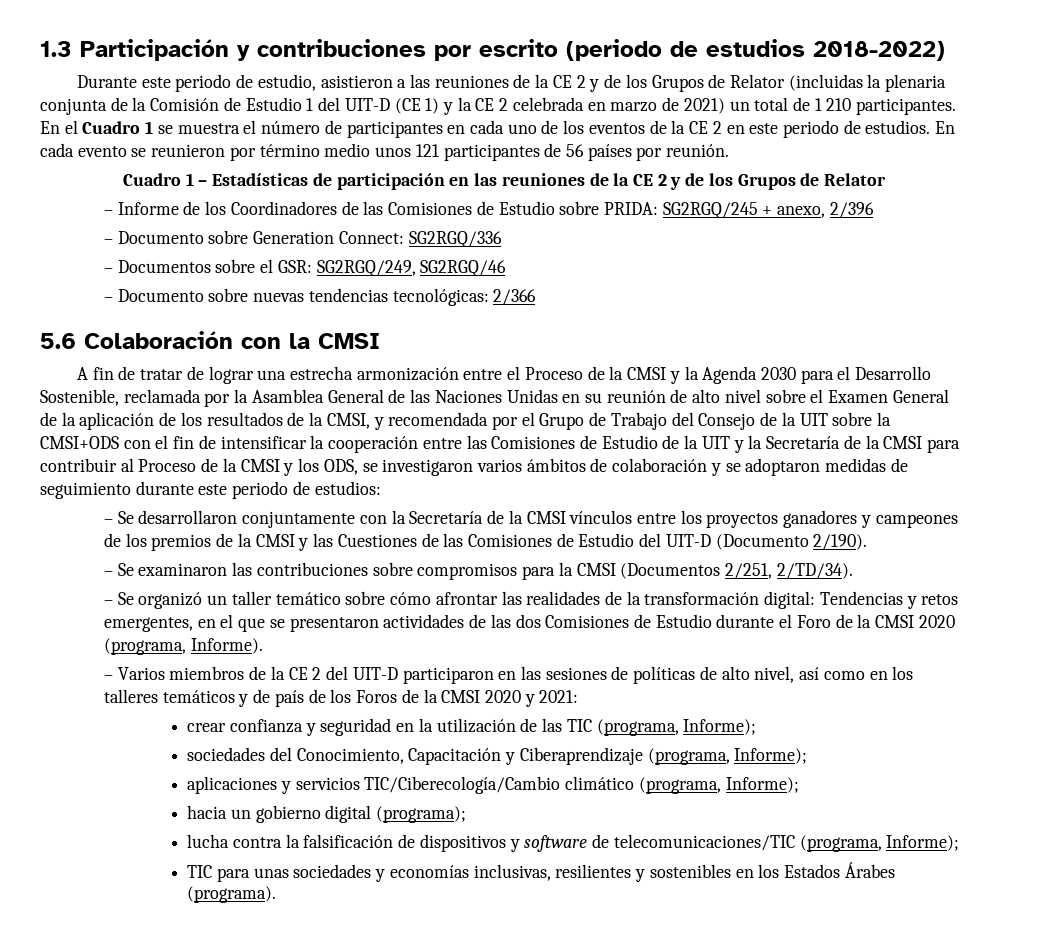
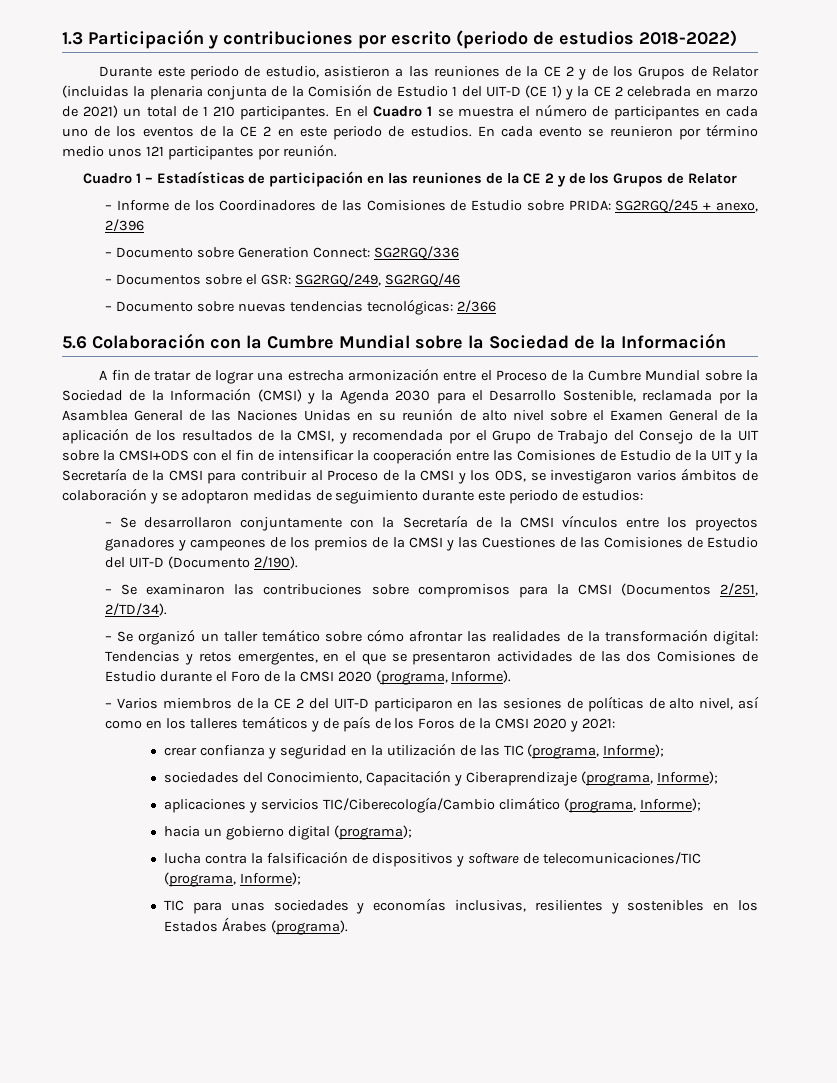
- En cada evento se reunieron por término medio unos 121 participantes de 56 países por reunión.
+ En cada evento se reunieron por término medio unos 121 participantes por reunión.
- 5.6 Colaboración con la CMSI
+ 5.6 Colaboración con la Cumbre Mundial sobre la Sociedad de la Información
- A fin de tratar de lograr una estrecha armonización entre el Proceso de la CMSI y la Agenda 2030 para el Desarrollo Sostenible, reclamada por la Asamblea General de las Naciones Unidas en su reunión de alto nivel sobre el Examen General de la aplicación de los resultados de la CMSI, y recomendada por el Grupo de Trabajo del Consejo de la UIT sobre la CMSI+ODS con el fin de intensificar la cooperación entre las Comisiones de Estudio de la UIT y la Secretaría de la CMSI para contribuir al Proceso de la CMSI y los ODS, se investigaron varios ámbitos de colaboración y se adoptaron medidas de seguimiento durante este periodo de estudios:
+ A fin de tratar de lograr una estrecha armonización entre el Proceso de la Cumbre Mundial sobre la Sociedad de la Información (CMSI) y la Agenda 2030 para el Desarrollo Sostenible, reclamada por la Asamblea General de las Naciones Unidas en su reunión de alto nivel sobre el Examen General de la aplicación de los resultados de la CMSI, y recomendada por el Grupo de Trabajo del Consejo de la UIT sobre la CMSI+ODS con el fin de intensificar la cooperación entre las Comisiones de Estudio de la UIT y la Secretaría de la CMSI para contribuir al Proceso de la CMSI y los ODS, se investigaron varios ámbitos de colaboración y se adoptaron medidas de seguimiento durante este periodo de estudios:

